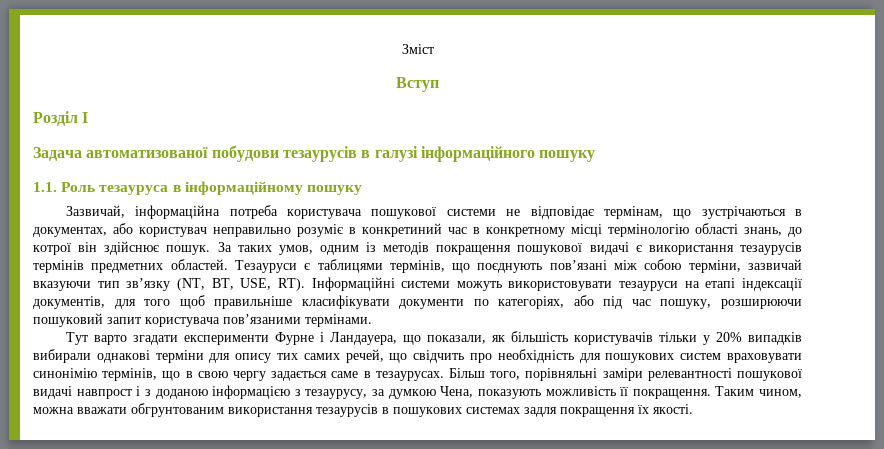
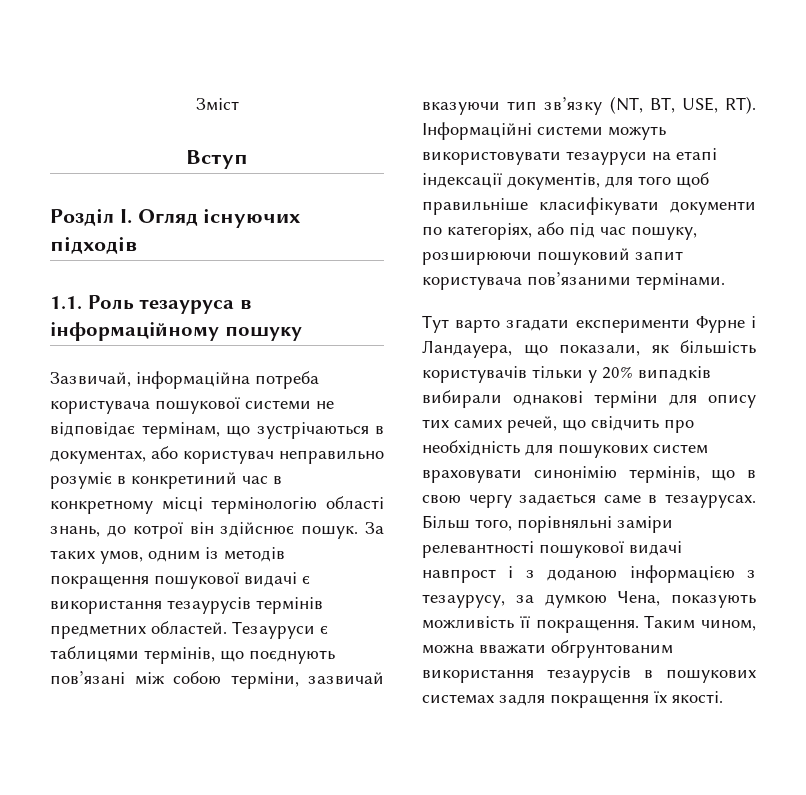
- Розділ I
- Задача автоматизованої побудови тезаурусів в галузі інформаційного пошуку
+ Розділ I. Огляд існуючих підходів

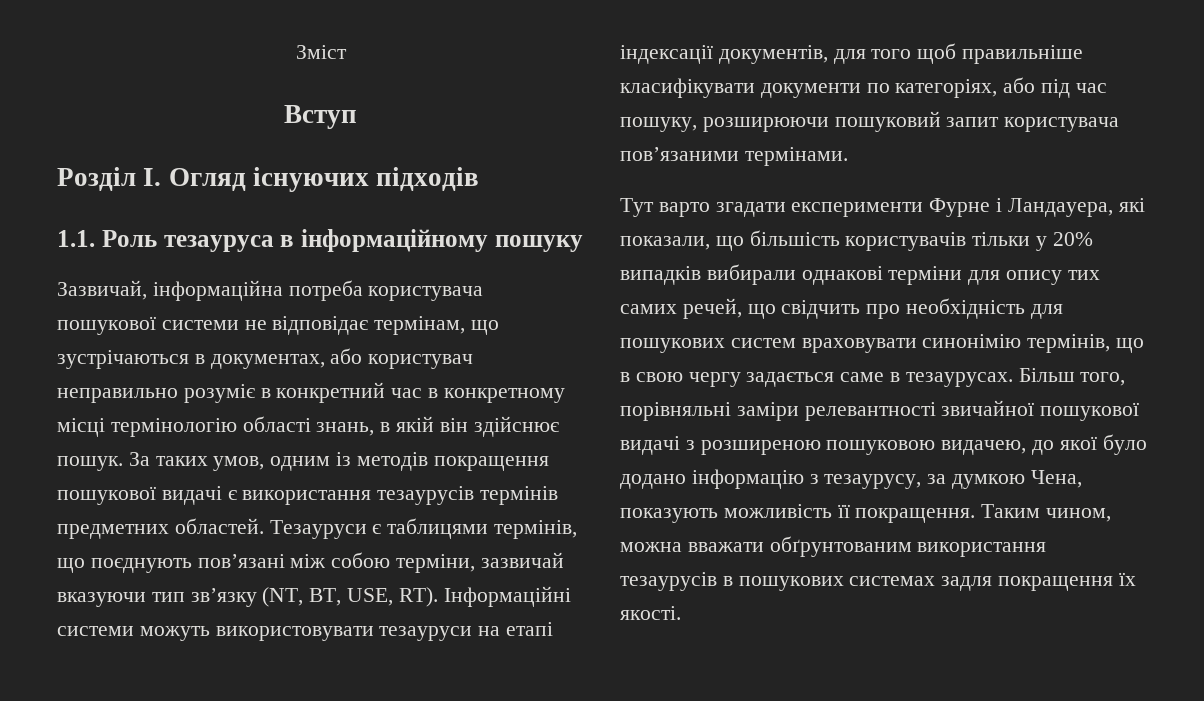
- Зазвичай, інформаційна потреба користувача пошукової системи не відповідає термінам, що зустрічаються в документах, або користувач неправильно розуміє в конкретиний час в конкретному місці термінологію області знань, до котрої він здійснює пошук.
+ Зазвичай, інформаційна потреба користувача пошукової системи не відповідає термінам, що зустрічаються в документах, або користувач неправильно розуміє в конкретний час в конкретному місці термінологію області знань, в якій він здійснює пошук.
- Тут варто згадати експерименти Фурне і Ландауера, що показали, як більшість користувачів тільки у 20% випадків вибирали однакові терміни для опису тих самих речей, що свідчить про необхідність для пошукових систем враховувати синонімію термінів, що в свою чергу задається саме в тезаурусах.
+ Тут варто згадати експерименти Фурне і Ландауера, які показали, що більшість користувачів тільки у 20% випадків вибирали однакові терміни для опису тих самих речей, що свідчить про необхідність для пошукових систем враховувати синонімію термінів, що в свою чергу задається саме в тезаурусах.
- Більш того, порівняльні заміри релевантності пошукової видачі навпрост і з доданою інформацією з тезаурусу, за думкою Чена, показують можливість її покращення.
+ Більш того, порівняльні заміри релевантності звичайної пошукової видачі з розширеною пошуковою видачею, до якої було додано інформацію з тезаурусу, за думкою Чена, показують можливість її покращення.
- Таким чином, можна вважати обгрунтованим використання тезаурусів в пошукових системах задля покращення їх якості.
+ Таким чином, можна вважати обґрунтованим використання тезаурусів в пошукових системах задля покращення їх якості.

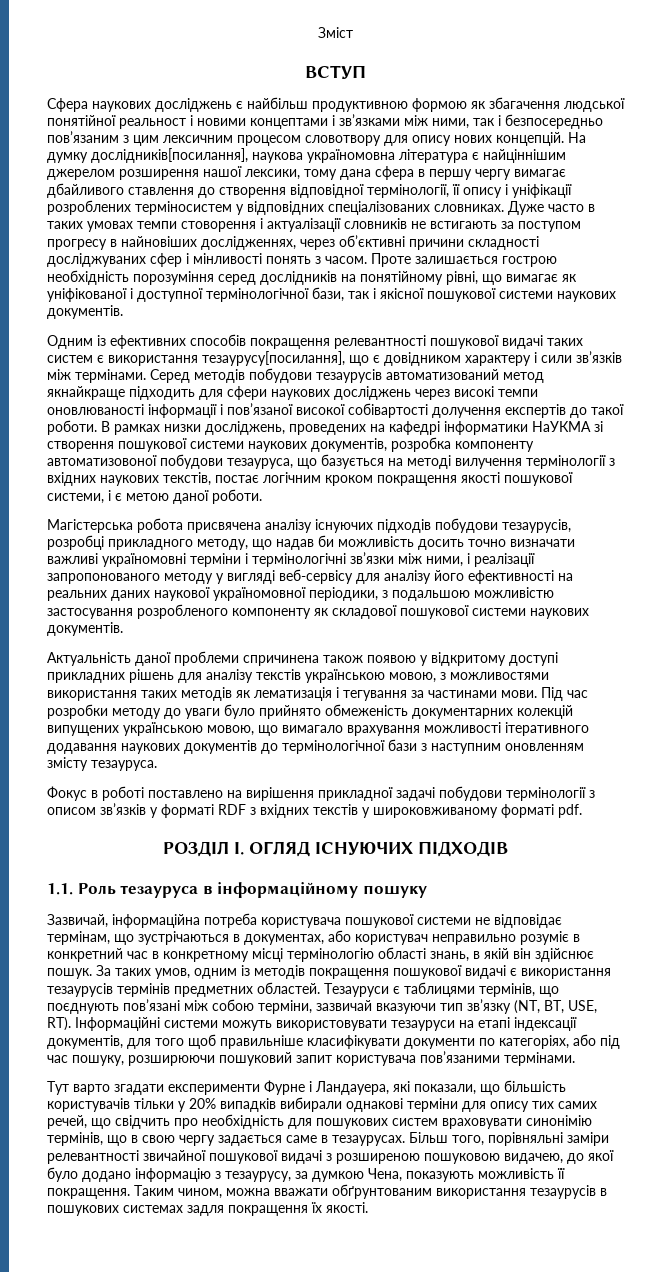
- Вступ
- Розділ I. Огляд існуючих підходів
+ ВСТУП
+ Сфера наукових досліджень є найбільш продуктивною формою як збагачення людської понятійної реальност і новими концептами і зв’язками між ними, так і безпосередньо пов’язаним з цим лексичним процесом словотвору для опису нових концепцій. На думку дослідників[посилання], наукова україномовна література є найціннішим джерелом розширення нашої лексики, тому дана сфера в першу чергу вимагає дбайливого ставлення до створення відповідної термінології, її опису і уніфікації розроблених терміносистем у відповідних спеціалізованих словниках. Дуже часто в таких умовах темпи стоворення і актуалізації словників не встигають за поступом прогресу в найновіших дослідженнях, через об’єктивні причини складності досліджуваних сфер і мінливості понять з часом. Проте залишається гострою необхідність порозуміння серед дослідників на понятійному рівні, що вимагає як уніфікованої і доступної термінологічної бази, так і якісної пошукової системи наукових документів.
+ Одним із ефективних способів покращення релевантності пошукової видачі таких систем є використання тезаурусу[посилання], що є довідником характеру і сили зв’язків між термінами. Серед методів побудови тезаурусів автоматизований метод якнайкраще підходить для сфери наукових досліджень через високі темпи оновлюваності інформації і пов’язаної високої собівартості долучення експертів до такої роботи. В рамках низки досліджень, проведених на кафедрі інформатики НаУКМА зі створення пошукової системи наукових документів, розробка компоненту автоматизовоної побудови тезауруса, що базується на методі вилучення термінології з вхідних наукових текстів, постає логічним кроком покращення якості пошукової системи, і є метою даної роботи.
+ Магістерська робота присвячена аналізу існуючих підходів побудови тезаурусів, розробці прикладного методу, що надав би можливість досить точно визначати важливі україномовні терміни і термінологічні зв’язки між ними, і реалізації запропонованого методу у вигляді веб-сервісу для аналізу його ефективності на реальних даних наукової україномовної періодики, з подальшою можливістю застосування розробленого компоненту як складової пошукової системи наукових документів.
+ Актуальність даної проблеми спричинена також появою у відкритому доступі прикладних рішень для аналізу текстів українською мовою, з можливостями використання таких методів як лематизація і тегування за частинами мови. Під час розробки методу до уваги було прийнято обмеженість документарних колекцій випущених українською мовою, що вимагало врахування можливості ітеративного додавання наукових документів до термінологічної бази з наступним оновленням змісту тезауруса.
+ Фокус в роботі поставлено на вирішення прикладної задачі побудови термінології з описом зв’язків у форматі RDF з вхідних текстів у широковживаному форматі pdf.
+ РОЗДІЛ I. ОГЛЯД ІСНУЮЧИХ ПІДХОДІВ

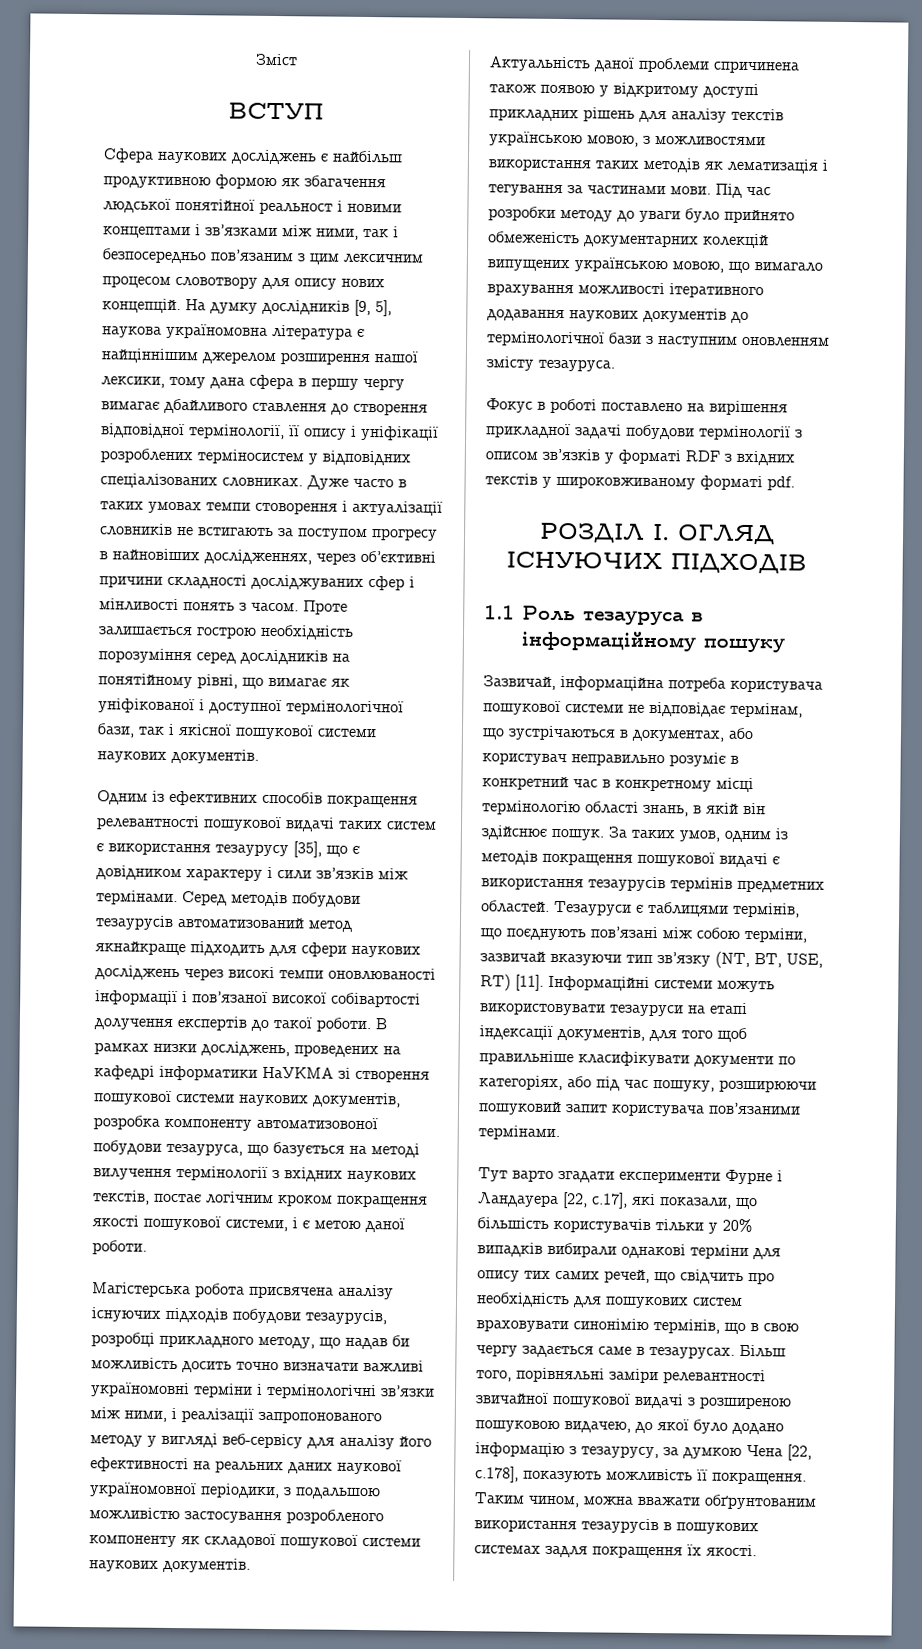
- На думку дослідників[посилання], наукова україномовна література є найціннішим джерелом розширення нашої лексики, тому дана сфера в першу чергу вимагає дбайливого ставлення до створення відповідної термінології, її опису і уніфікації розроблених терміносистем у відповідних спеціалізованих словниках.
+ На думку дослідників [9, 5], наукова україномовна література є найціннішим джерелом розширення нашої лексики, тому дана сфера в першу чергу вимагає дбайливого ставлення до створення відповідної термінології, її опису і уніфікації розроблених терміносистем у відповідних спеціалізованих словниках.
- Одним із ефективних способів покращення релевантності пошукової видачі таких систем є використання тезаурусу[посилання], що є довідником характеру і сили зв’язків між термінами.
+ Одним із ефективних способів покращення релевантності пошукової видачі таких систем є використання тезаурусу [35], що є довідником характеру і сили зв’язків між термінами.
- 1.1. Роль тезауруса в інформаційному пошуку
+ 1.1 Роль тезауруса в інформаційному пошуку
- Тезауруси є таблицями термінів, що поєднують пов’язані між собою терміни, зазвичай вказуючи тип зв’язку (NT, BT, USE, RT). Інформаційні системи можуть використовувати тезауруси на етапі індексації документів, для того щоб правильніше класифікувати документи по категоріях, або під час пошуку, розширюючи пошуковий запит користувача пов’язаними термінами.
+ Тезауруси є таблицями термінів, що поєднують пов’язані між собою терміни, зазвичай вказуючи тип зв’язку (NT, BT, USE, RT) [11]. Інформаційні системи можуть використовувати тезауруси на етапі індексації документів, для того щоб правильніше класифікувати документи по категоріях, або під час пошуку, розширюючи пошуковий запит користувача пов’язаними термінами.
- Тут варто згадати експерименти Фурне і Ландауера, які показали, що більшість користувачів тільки у 20% випадків вибирали однакові терміни для опису тих самих речей, що свідчить про необхідність для пошукових систем враховувати синонімію термінів, що в свою чергу задається саме в тезаурусах.
+ Тут варто згадати експерименти Фурне і Ландауера [22, c.17], які показали, що більшість користувачів тільки у 20% випадків вибирали однакові терміни для опису тих самих речей, що свідчить про необхідність для пошукових систем враховувати синонімію термінів, що в свою чергу задається саме в тезаурусах.
- Більш того, порівняльні заміри релевантності звичайної пошукової видачі з розширеною пошуковою видачею, до якої було додано інформацію з тезаурусу, за думкою Чена, показують можливість її покращення.
+ Більш того, порівняльні заміри релевантності звичайної пошукової видачі з розширеною пошуковою видачею, до якої було додано інформацію з тезаурусу, за думкою Чена [22, c.178], показують можливість її покращення.

